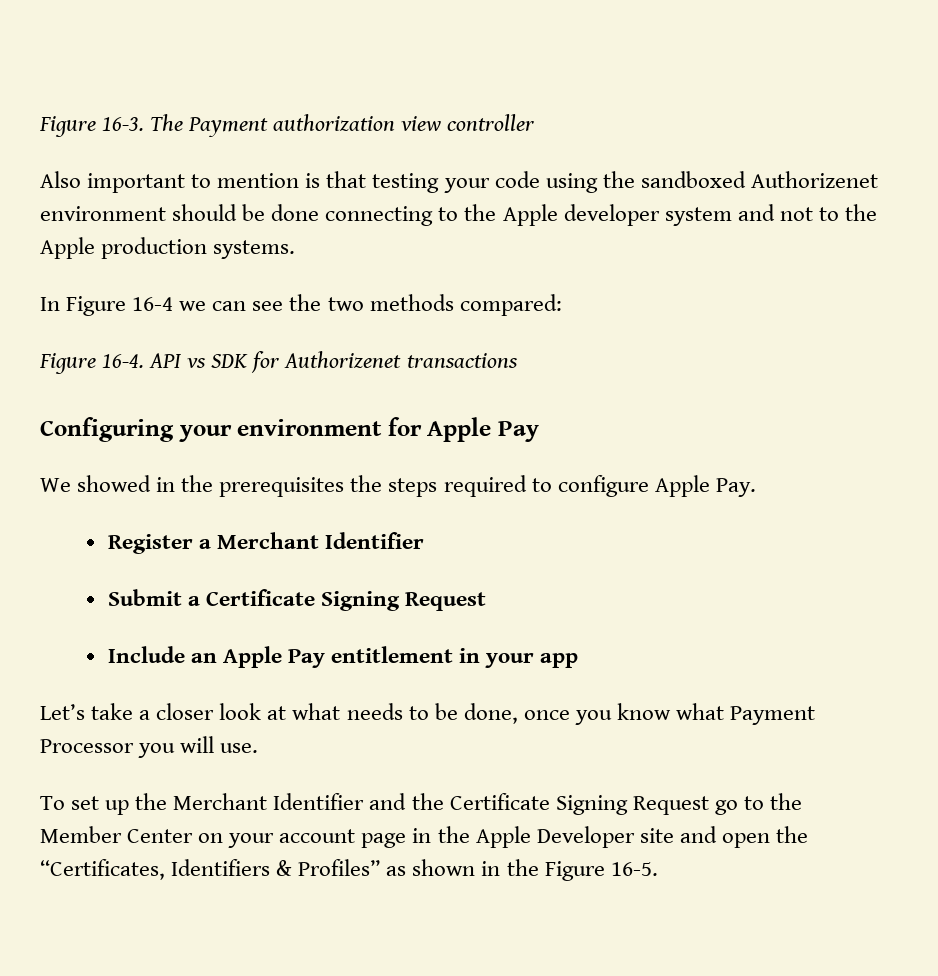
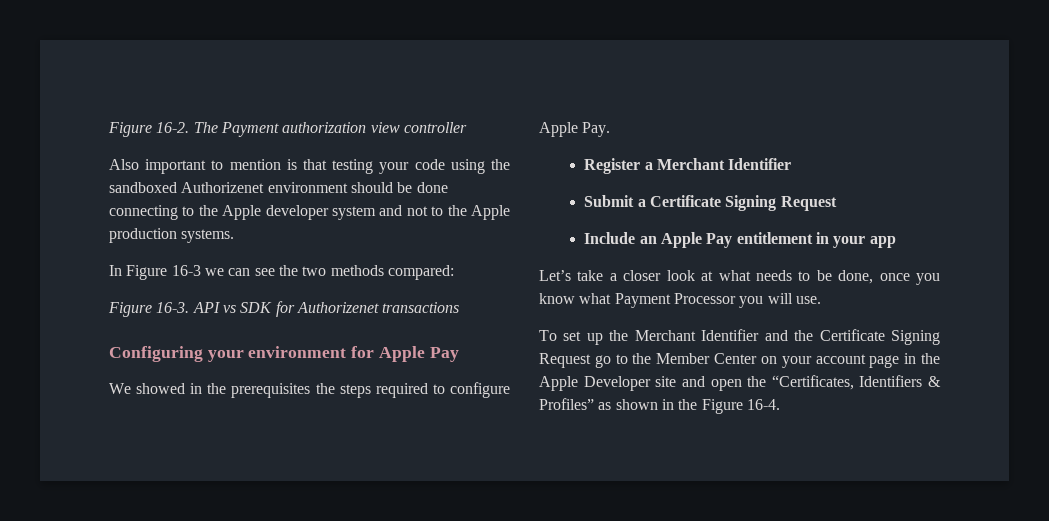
- Figure 16-3.
+ Figure 16-2.
- In Figure 16-4 we can see the two methods compared:
+ In Figure 16-3 we can see the two methods compared:
- Figure 16-4.
+ Figure 16-3.
- To set up the Merchant Identifier and the Certificate Signing Request go to the Member Center on your account page in the Apple Developer site and open the “Certificates, Identifiers & Profiles” as shown in the Figure 16-5.
+ To set up the Merchant Identifier and the Certificate Signing Request go to the Member Center on your account page in the Apple Developer site and open the “Certificates, Identifiers & Profiles” as shown in the Figure 16-4.

